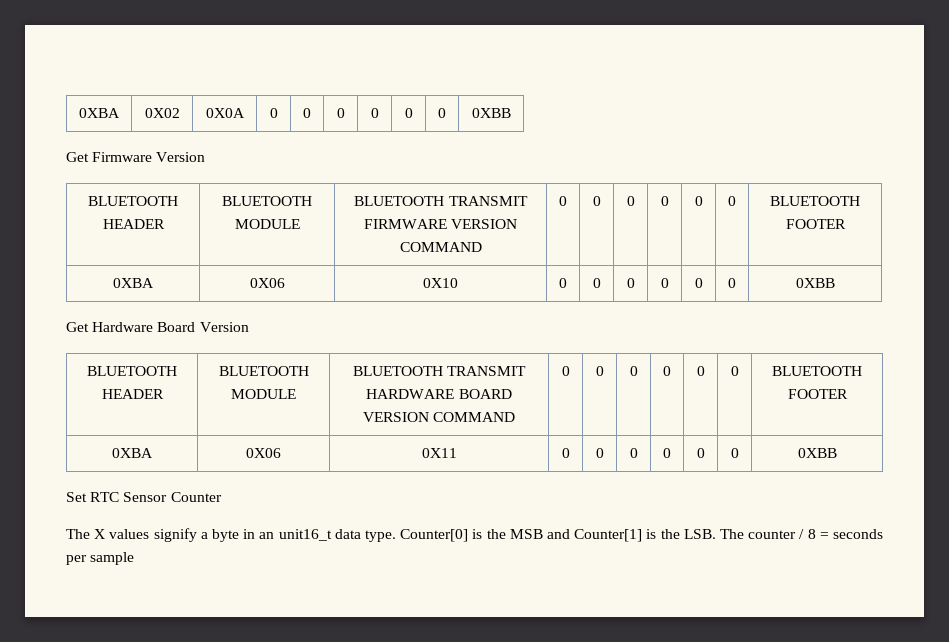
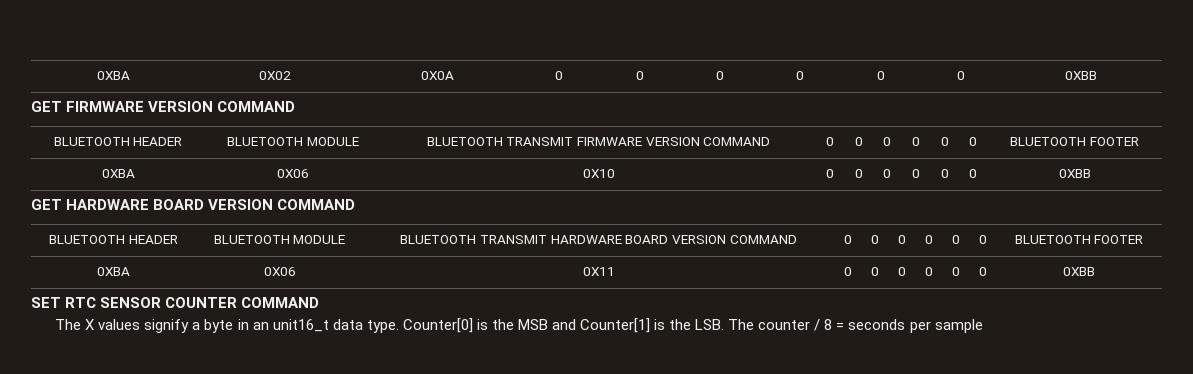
- Get Firmware Version
+ GET FIRMWARE VERSION COMMAND
- Get Hardware Board Version
+ GET HARDWARE BOARD VERSION COMMAND
- Set RTC Sensor Counter
+ SET RTC SENSOR COUNTER COMMAND

